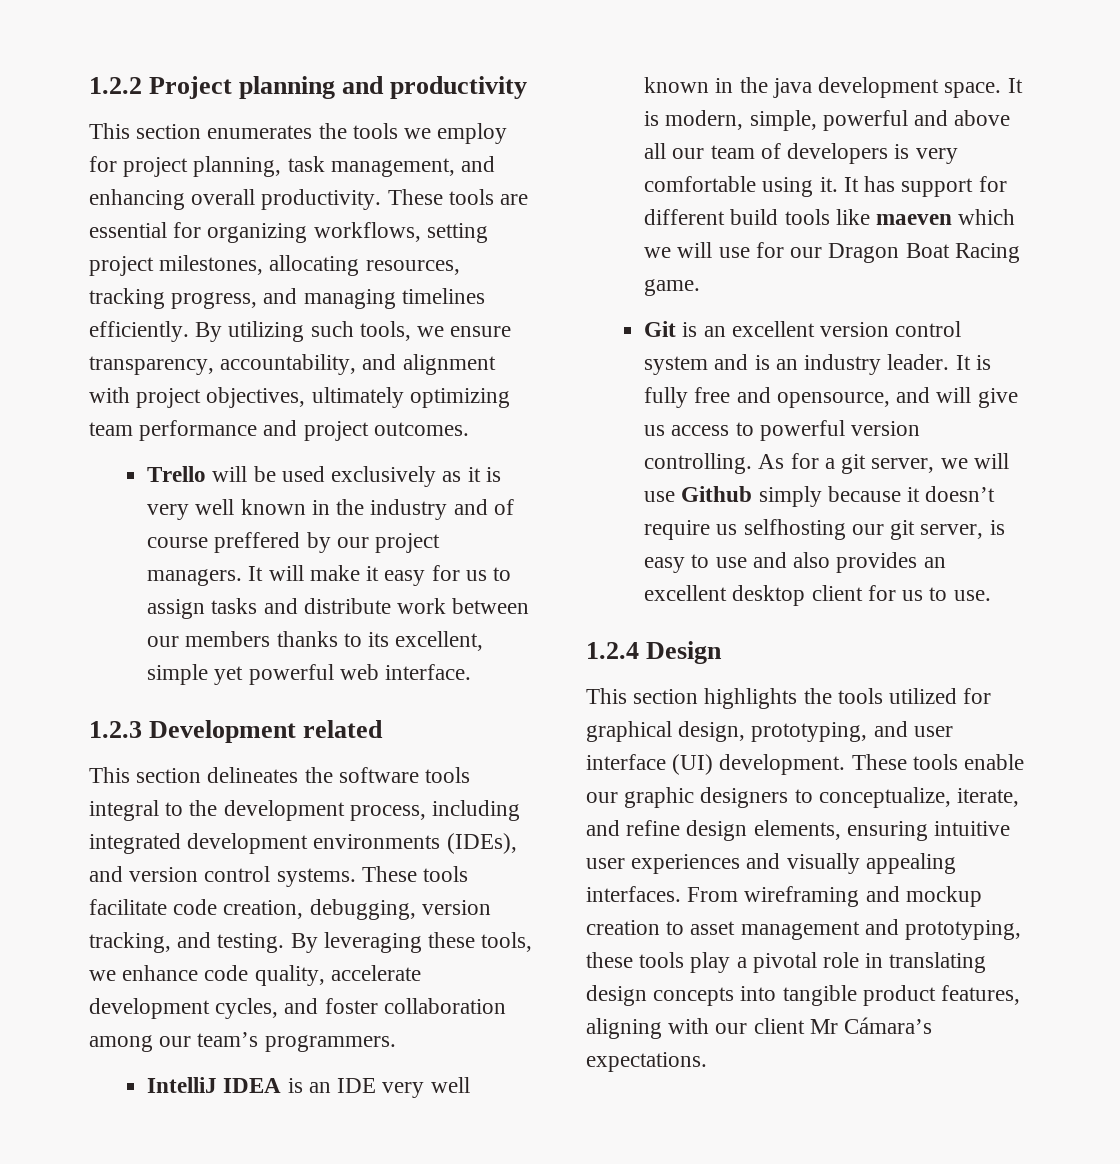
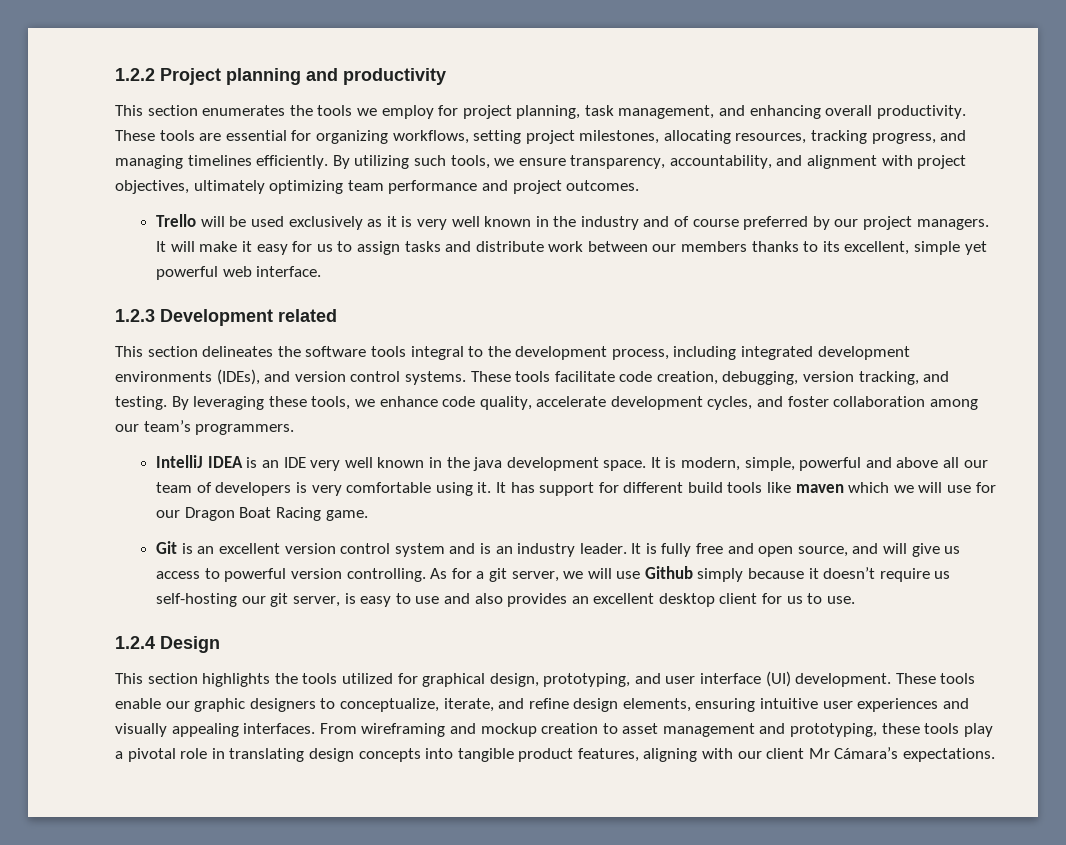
- Trello will be used exclusively as it is very well known in the industry and of course preffered by our project managers.
+ Trello will be used exclusively as it is very well known in the industry and of course preferred by our project managers.
- It has support for different build tools like maeven which we will use for our Dragon Boat Racing game.
+ It has support for different build tools like maven which we will use for our Dragon Boat Racing game.
- It is fully free and opensource, and will give us access to powerful version controlling.
+ It is fully free and open source, and will give us access to powerful version controlling.
- As for a git server, we will use Github simply because it doesn’t require us selfhosting our git server, is easy to use and also provides an excellent desktop client for us to use.
+ As for a git server, we will use Github simply because it doesn’t require us self-hosting our git server, is easy to use and also provides an excellent desktop client for us to use.

